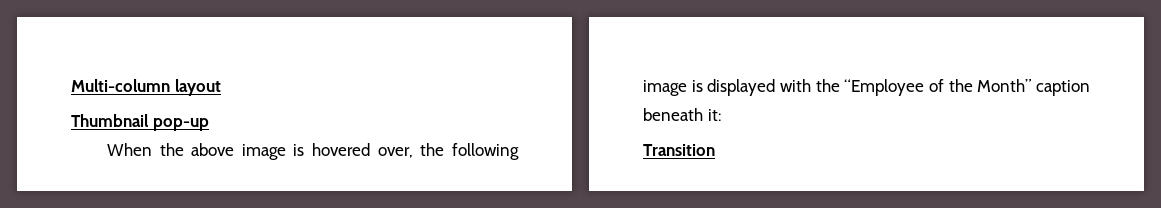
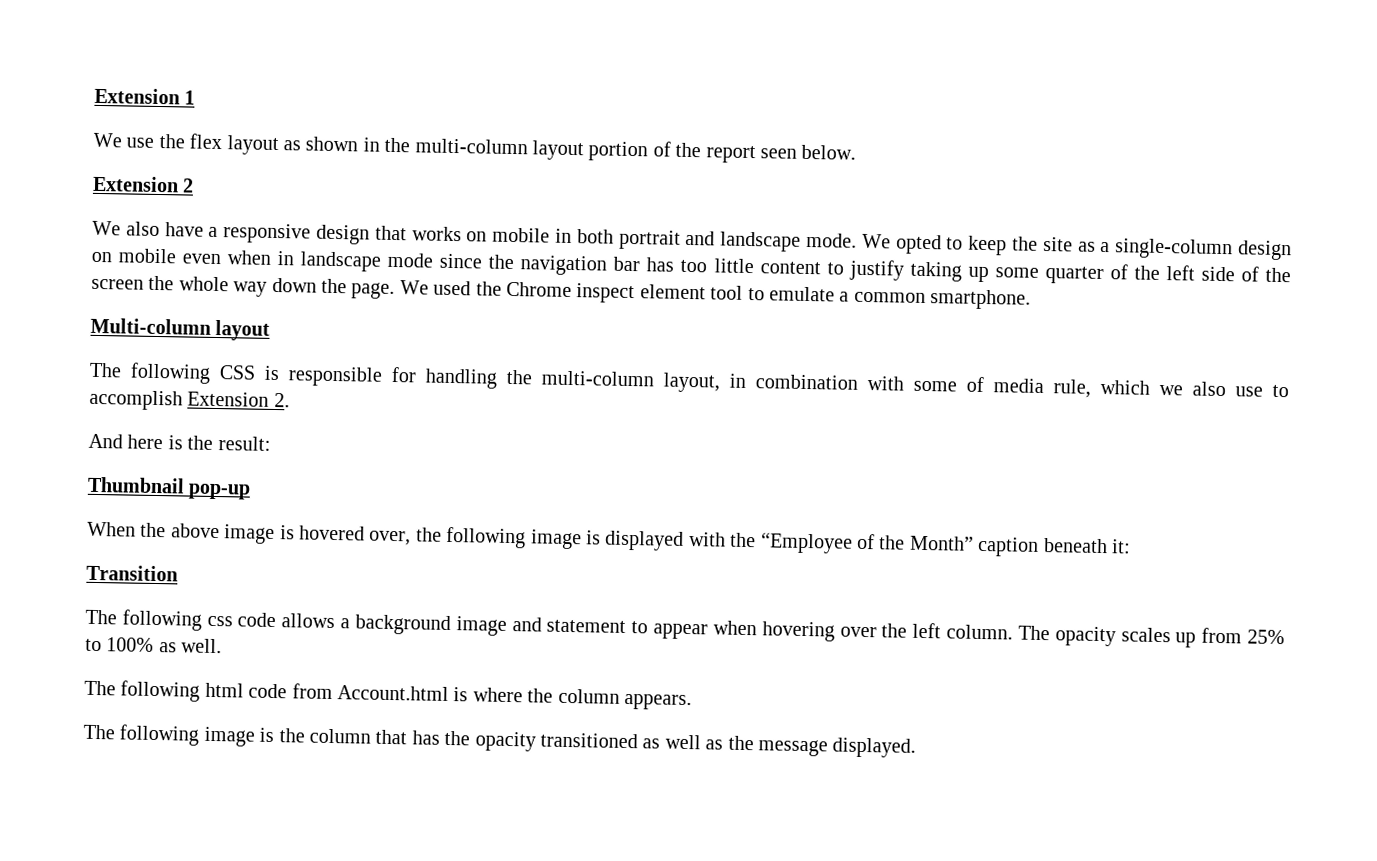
+ Extension 1
+ We use the flex layout as shown in the multi-column layout portion of the report seen below.
+ Extension 2
+ We also have a responsive design that works on mobile in both portrait and landscape mode. We opted to keep the site as a single-column design on mobile even when in landscape mode since the navigation bar has too little content to justify taking up some quarter of the left side of the screen the whole way down the page. We used the Chrome inspect element tool to emulate a common smartphone.
  Multi-column layout
+ The following CSS is responsible for handling the multi-column layout, in combination with some of media rule, which we also use to accomplish Extension 2.
+ And here is the result:
+ The following css code allows a background image and statement to appear when hovering over the left column. The opacity scales up from 25% to 100% as well.
+ The following html code from Account.html is where the column appears.
+ The following image is the column that has the opacity transitioned as well as the message displayed.

